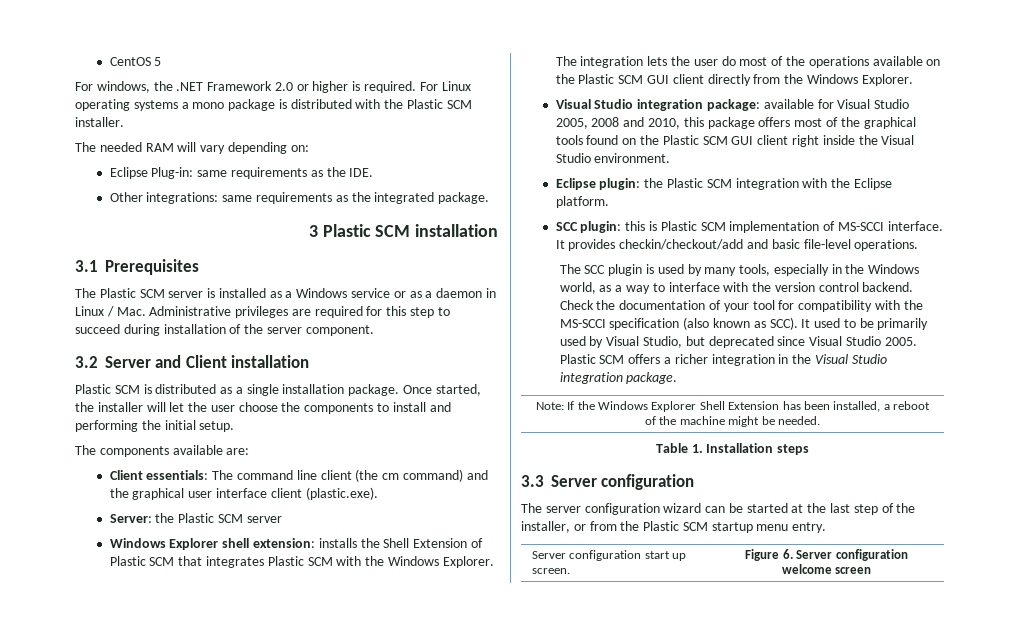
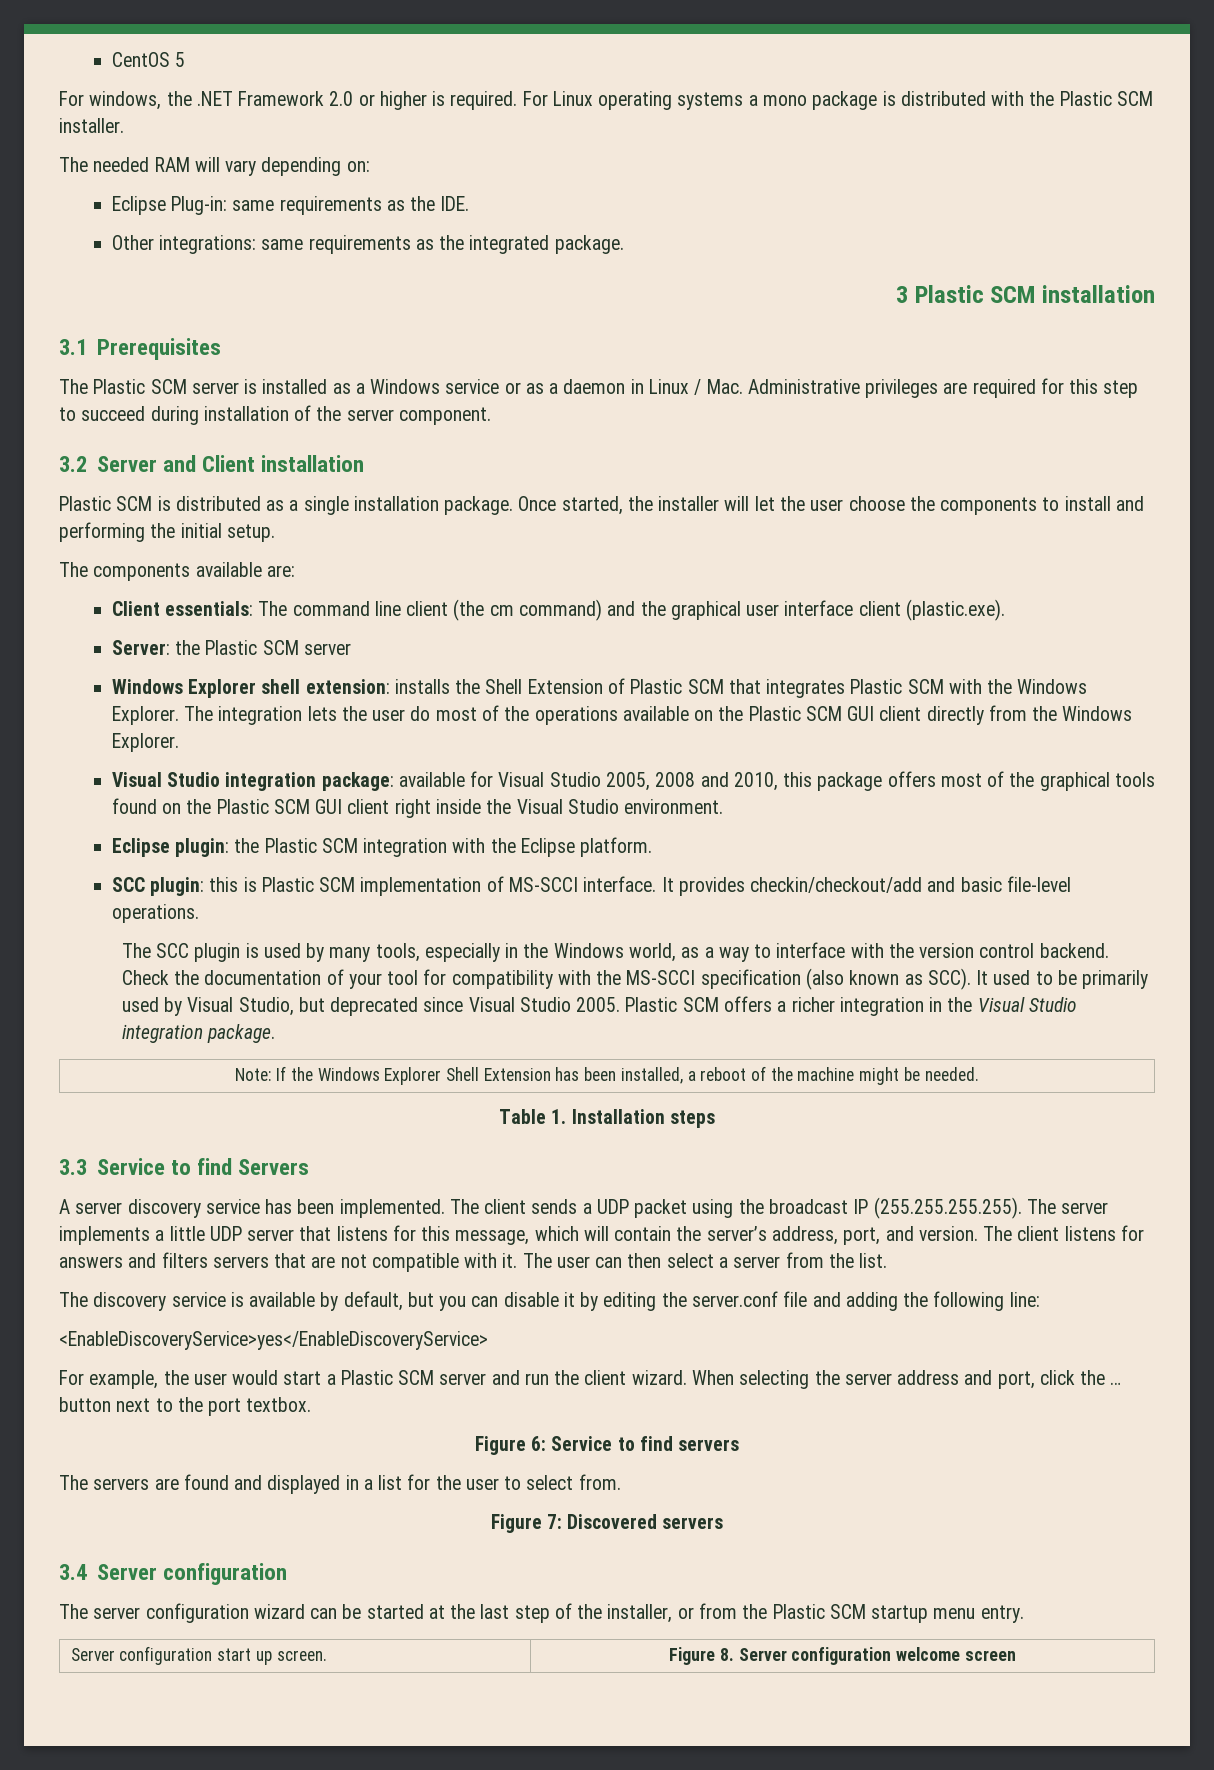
- 3.3 Server configuration
+ 3.3 Service to find Servers
+ A server discovery service has been implemented. The client sends a UDP packet using the broadcast IP (255.255.255.255). The server implements a little UDP server that listens for this message, which will contain the server’s address, port, and version. The client listens for answers and filters servers that are not compatible with it. The user can then select a server from the list.
+ The discovery service is available by default, but you can disable it by editing the server.conf file and adding the following line:
+ <EnableDiscoveryService>yes</EnableDiscoveryService>
+ For example, the user would start a Plastic SCM server and run the client wizard. When selecting the server address and port, click the … button next to the port textbox.
+ Figure 6: Service to find servers
+ The servers are found and displayed in a list for the user to select from.
+ Figure 7: Discovered servers
+ 3.4 Server configuration
- Server configuration start up screen. | Figure 6. Server configuration welcome screen
+ Server configuration start up screen. | Figure 8. Server configuration welcome screen

